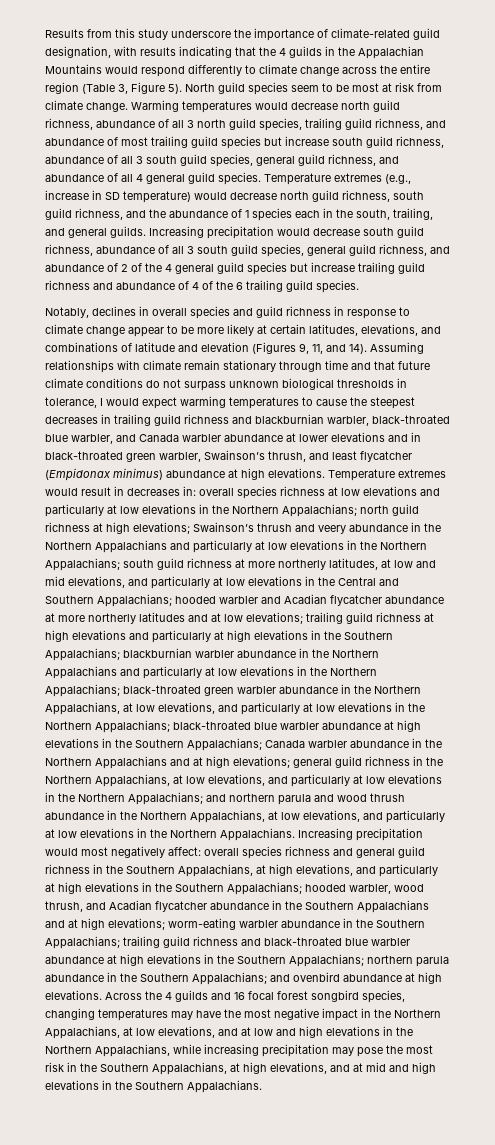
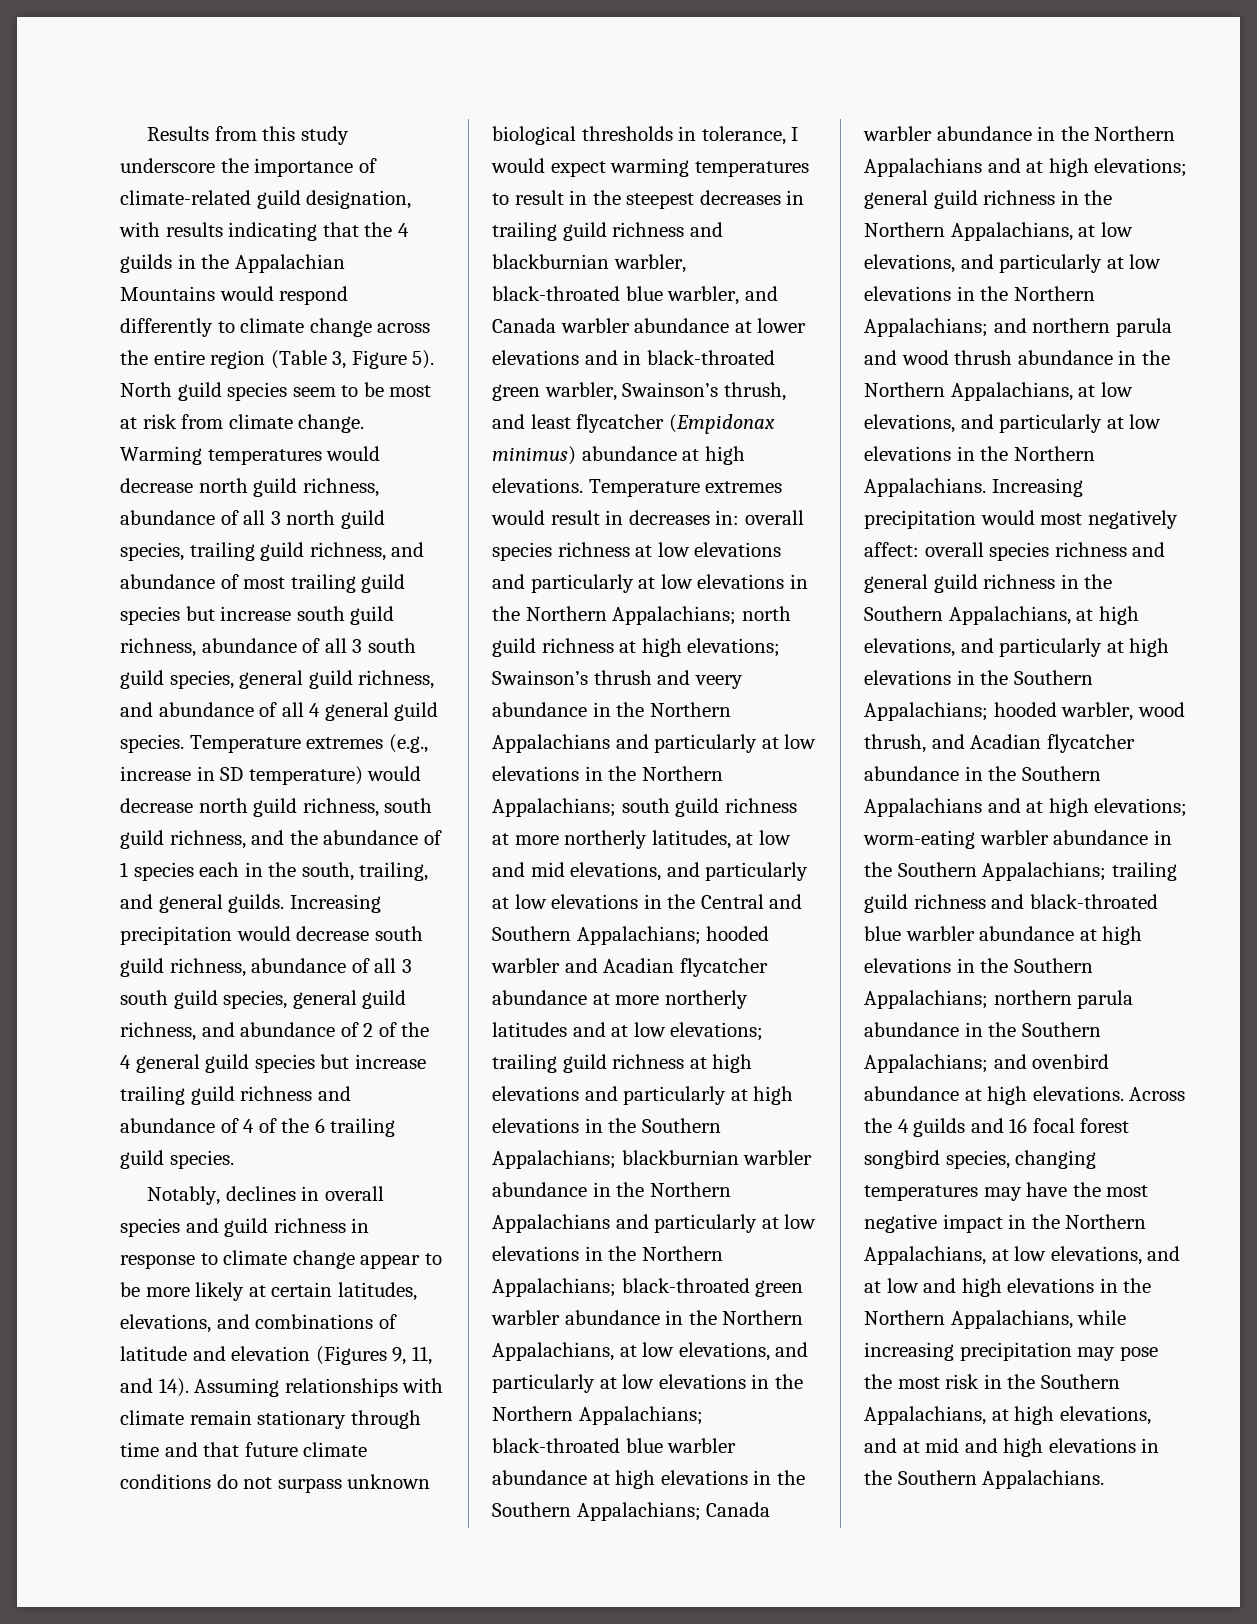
- Assuming relationships with climate remain stationary through time and that future climate conditions do not surpass unknown biological thresholds in tolerance, I would expect warming temperatures to cause the steepest decreases in trailing guild richness and blackburnian warbler, black-throated blue warbler, and Canada warbler abundance at lower elevations and in black-throated green warbler, Swainson’s thrush, and least flycatcher (Empidonax minimus) abundance at high elevations.
+ Assuming relationships with climate remain stationary through time and that future climate conditions do not surpass unknown biological thresholds in tolerance, I would expect warming temperatures to result in the steepest decreases in trailing guild richness and blackburnian warbler, black-throated blue warbler, and Canada warbler abundance at lower elevations and in black-throated green warbler, Swainson’s thrush, and least flycatcher (Empidonax minimus) abundance at high elevations.

